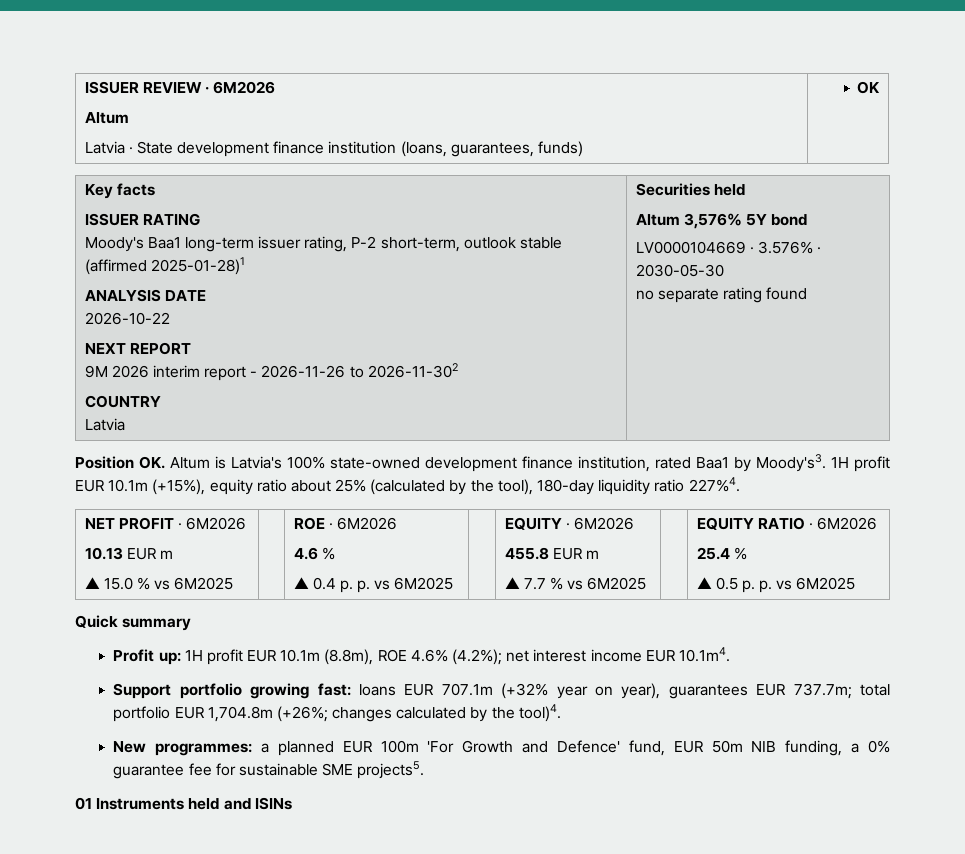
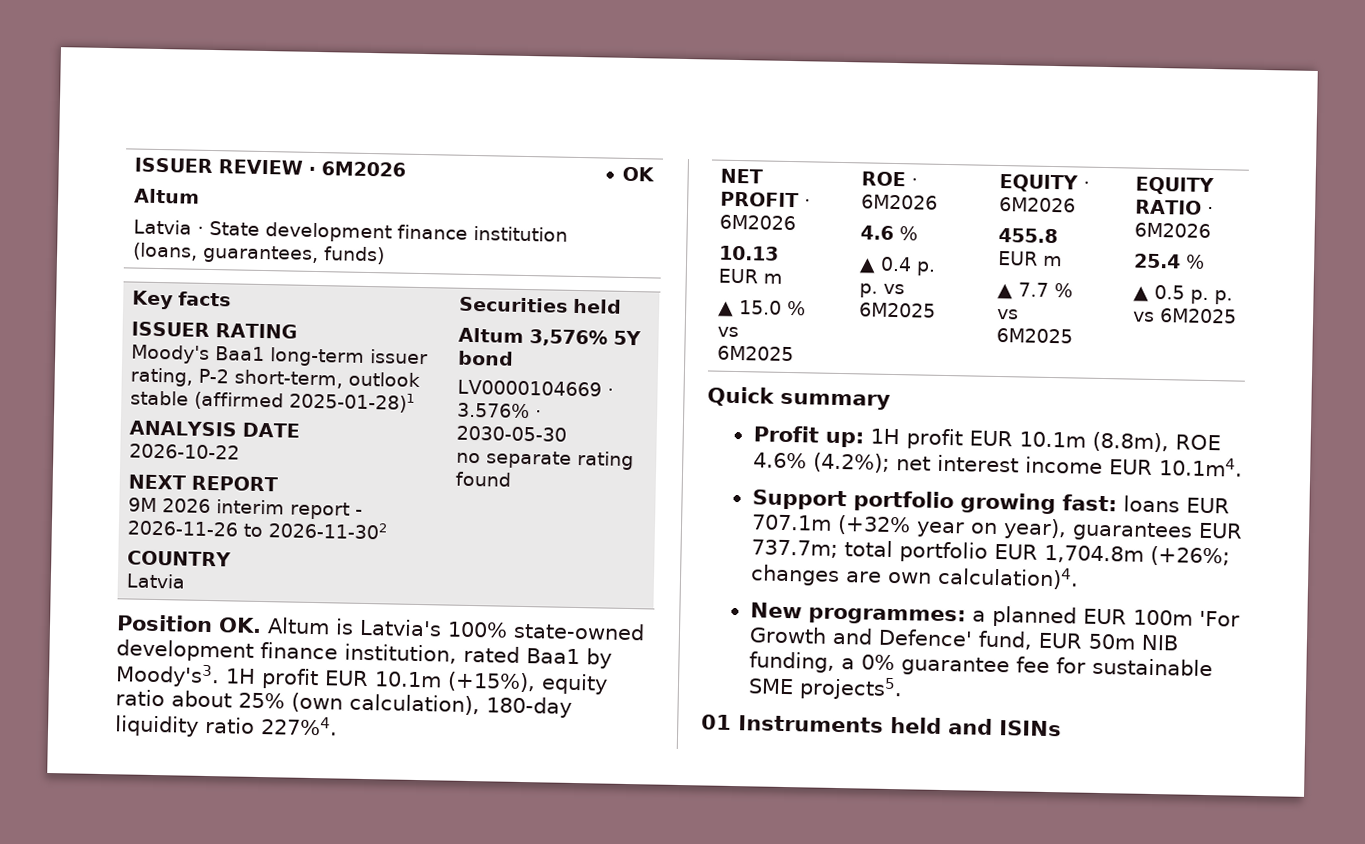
- 1H profit EUR 10.1m (+15%), equity ratio about 25% (calculated by the tool), 180-day liquidity ratio 227%4.
+ 1H profit EUR 10.1m (+15%), equity ratio about 25% (own calculation), 180-day liquidity ratio 227%4.
- Support portfolio growing fast: loans EUR 707.1m (+32% year on year), guarantees EUR 737.7m; total portfolio EUR 1,704.8m (+26%; changes calculated by the tool)4.
+ Support portfolio growing fast: loans EUR 707.1m (+32% year on year), guarantees EUR 737.7m; total portfolio EUR 1,704.8m (+26%; changes are own calculation)4.

